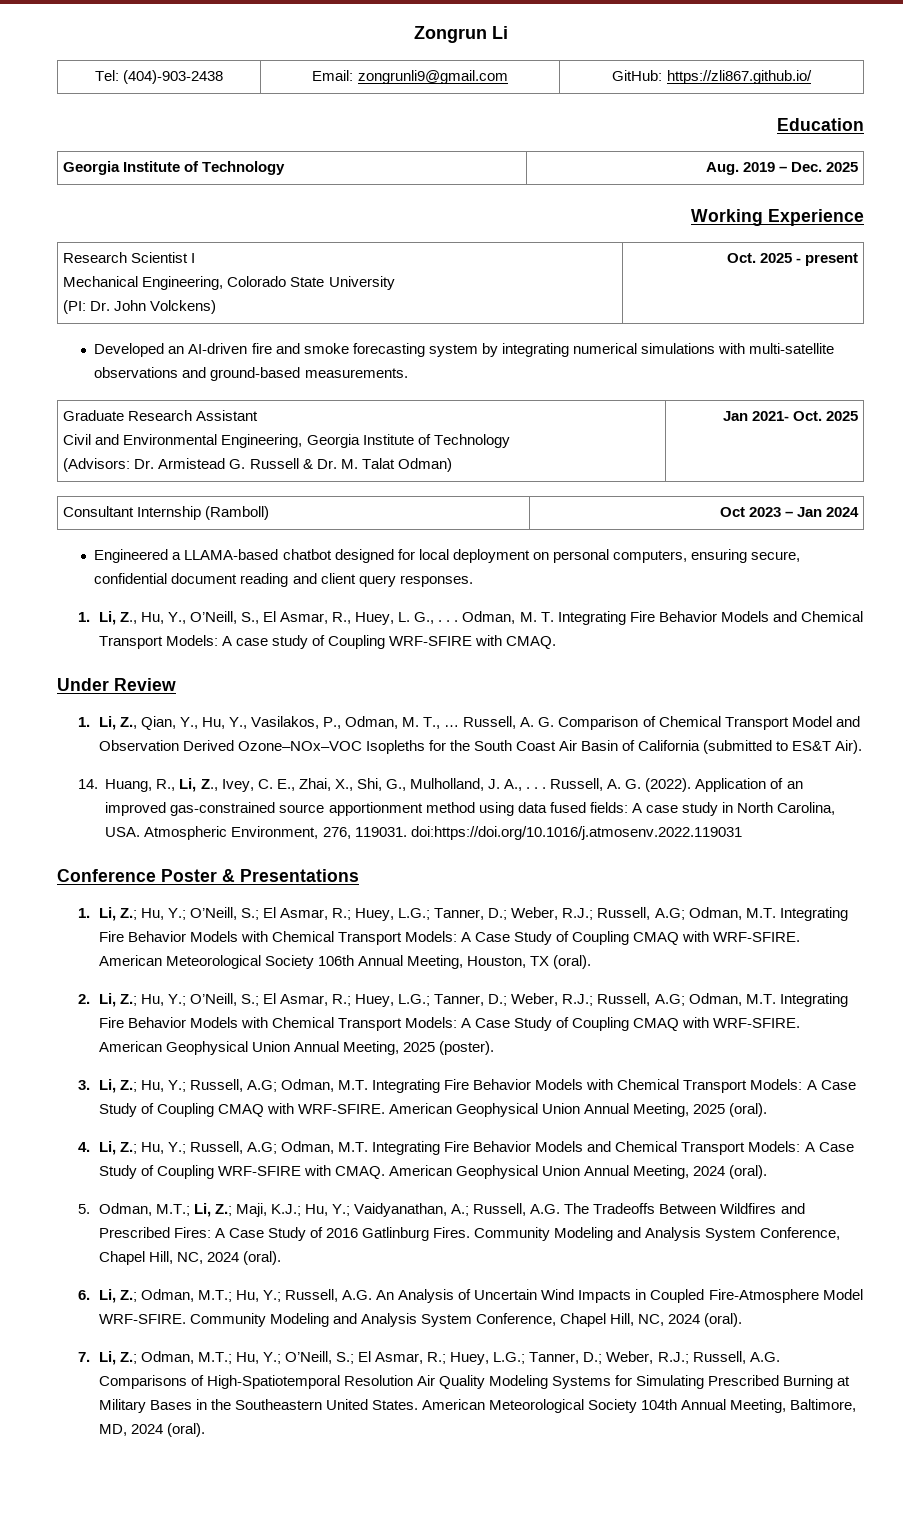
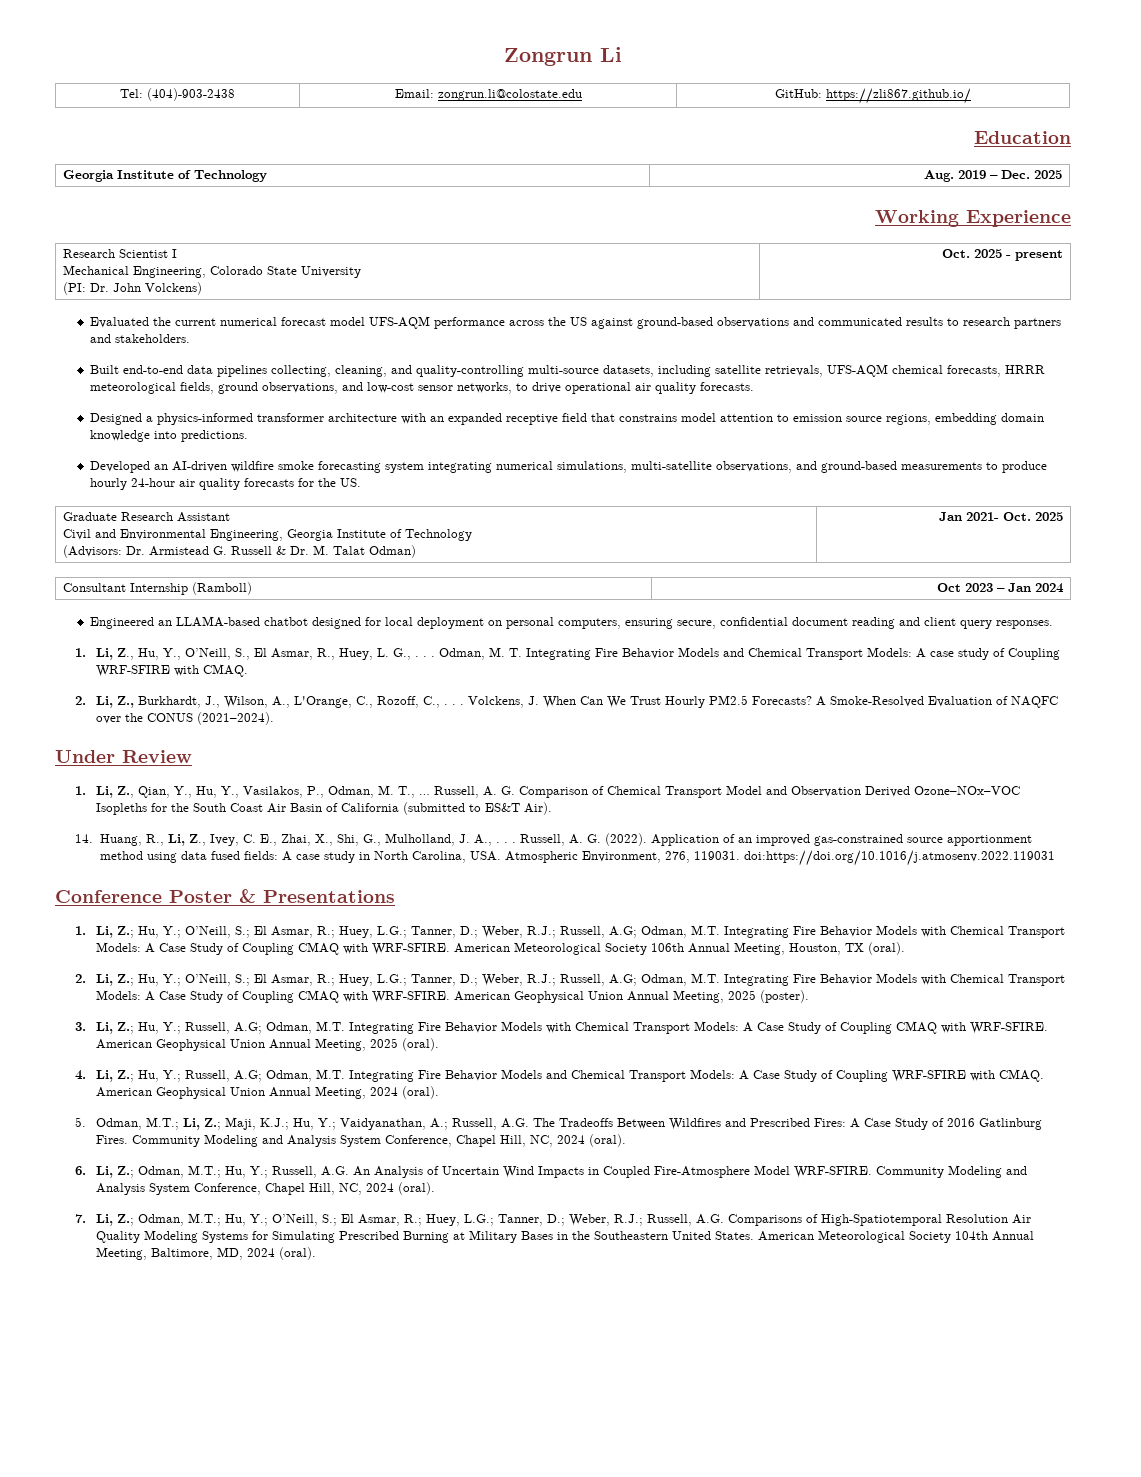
- Tel: (404)-903-2438 | Email: zongrunli9@gmail.com | GitHub: https://zli867.github.io/
+ Tel: (404)-903-2438 | Email: zongrun.li@colostate.edu | GitHub: https://zli867.github.io/
+ Evaluated the current numerical forecast model UFS-AQM performance across the US against ground-based observations and communicated results to research partners and stakeholders.
+ Built end-to-end data pipelines collecting, cleaning, and quality-controlling multi-source datasets, including satellite retrievals, UFS-AQM chemical forecasts, HRRR meteorological fields, ground observations, and low-cost sensor networks, to drive operational air quality forecasts.
+ Designed a physics-informed transformer architecture with an expanded receptive field that constrains model attention to emission source regions, embedding domain knowledge into predictions.
- Developed an AI-driven fire and smoke forecasting system by integrating numerical simulations with multi-satellite observations and ground-based measurements.
+ Developed an AI-driven wildfire smoke forecasting system integrating numerical simulations, multi-satellite observations, and ground-based measurements to produce hourly 24-hour air quality forecasts for the US.
- Engineered a LLAMA-based chatbot designed for local deployment on personal computers, ensuring secure, confidential document reading and client query responses.
+ Engineered an LLAMA-based chatbot designed for local deployment on personal computers, ensuring secure, confidential document reading and client query responses.
+ 2. Li, Z., Burkhardt, J., Wilson, A., L'Orange, C., Rozoff, C., . . . Volckens, J. When Can We Trust Hourly PM2.5 Forecasts? A Smoke-Resolved Evaluation of NAQFC over the CONUS (2021–2024).

